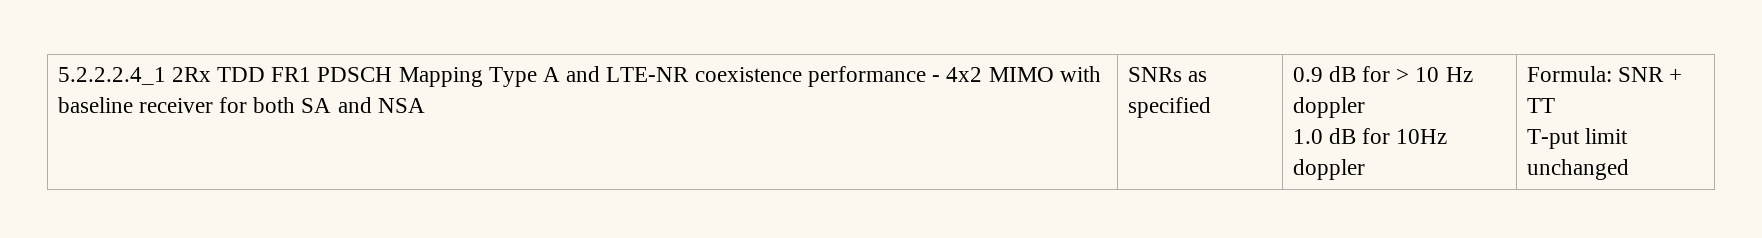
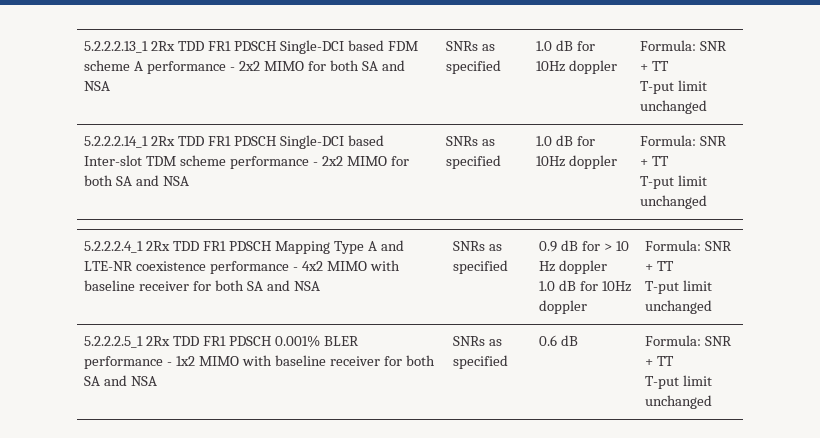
+ 5.2.2.2.13_1 2Rx TDD FR1 PDSCH Single-DCI based FDM scheme A performance - 2x2 MIMO for both SA and NSA | SNRs as specified | 1.0 dB for 10Hz doppler | Formula: SNR + TT
+ T-put limit unchanged
+ 5.2.2.2.14_1 2Rx TDD FR1 PDSCH Single-DCI based Inter-slot TDM scheme performance - 2x2 MIMO for both SA and NSA | SNRs as specified | 1.0 dB for 10Hz doppler | Formula: SNR + TT
+ T-put limit unchanged
+ 5.2.2.2.5_1 2Rx TDD FR1 PDSCH 0.001% BLER performance - 1x2 MIMO with baseline receiver for both SA and NSA | SNRs as specified | 0.6 dB | Formula: SNR + TT
+ T-put limit unchanged

